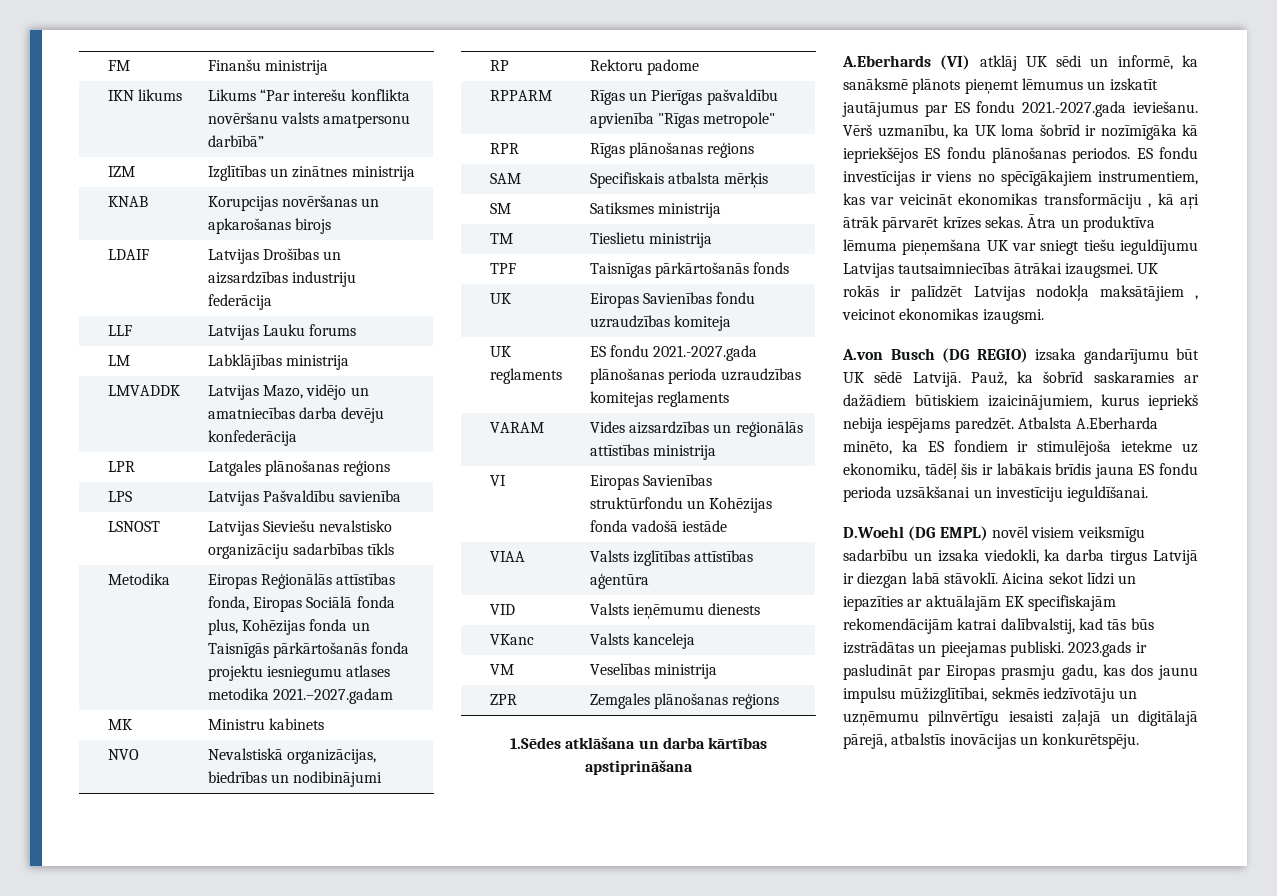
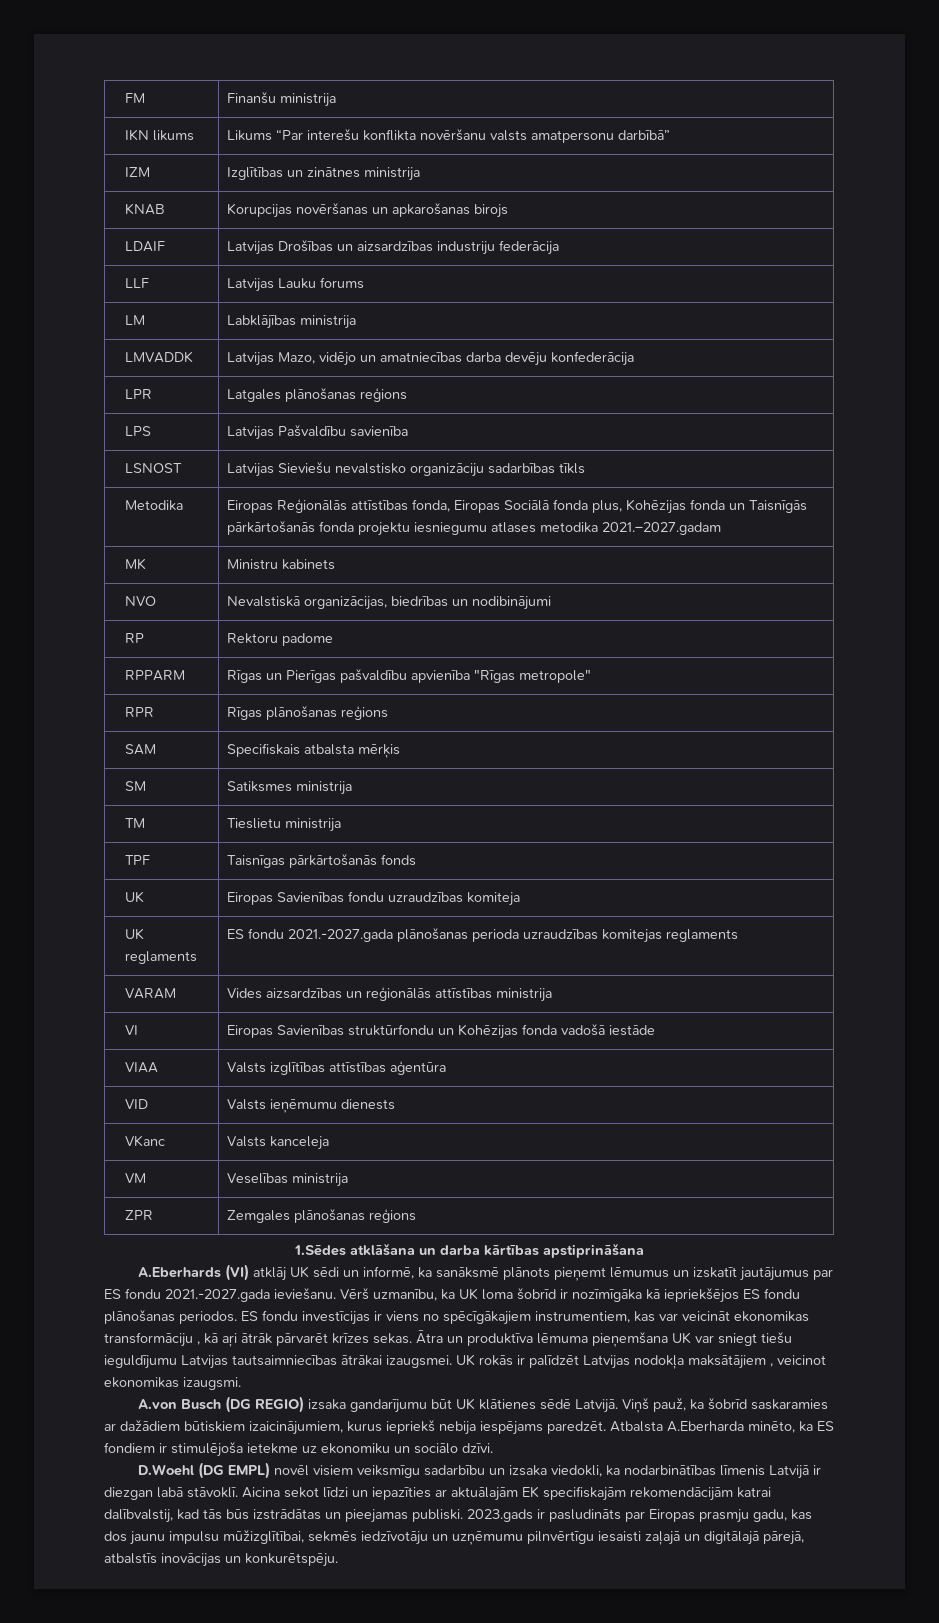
- A.von Busch (DG REGIO) izsaka gandarījumu būt UK sēdē Latvijā.
+ A.von Busch (DG REGIO) izsaka gandarījumu būt UK klātienes sēdē Latvijā.
- Pauž, ka šobrīd saskaramies ar dažādiem būtiskiem izaicinājumiem, kurus iepriekš nebija iespējams paredzēt.
+ Viņš pauž, ka šobrīd saskaramies ar dažādiem būtiskiem izaicinājumiem, kurus iepriekš nebija iespējams paredzēt.
- Atbalsta A.Eberharda minēto, ka ES fondiem ir stimulējoša ietekme uz ekonomiku, tādēļ šis ir labākais brīdis jauna ES fondu perioda uzsākšanai un investīciju ieguldīšanai.
+ Atbalsta A.Eberharda minēto, ka ES fondiem ir stimulējoša ietekme uz ekonomiku un sociālo dzīvi.
- D.Woehl (DG EMPL) novēl visiem veiksmīgu sadarbību un izsaka viedokli, ka darba tirgus Latvijā ir diezgan labā stāvoklī.
+ D.Woehl (DG EMPL) novēl visiem veiksmīgu sadarbību un izsaka viedokli, ka nodarbinātības līmenis Latvijā ir diezgan labā stāvoklī.
- 2023.gads ir pasludināt par Eiropas prasmju gadu, kas dos jaunu impulsu mūžizglītībai, sekmēs iedzīvotāju un uzņēmumu pilnvērtīgu iesaisti zaļajā un digitālajā pārejā, atbalstīs inovācijas un konkurētspēju.
+ 2023.gads ir pasludināts par Eiropas prasmju gadu, kas dos jaunu impulsu mūžizglītībai, sekmēs iedzīvotāju un uzņēmumu pilnvērtīgu iesaisti zaļajā un digitālajā pārejā, atbalstīs inovācijas un konkurētspēju.

